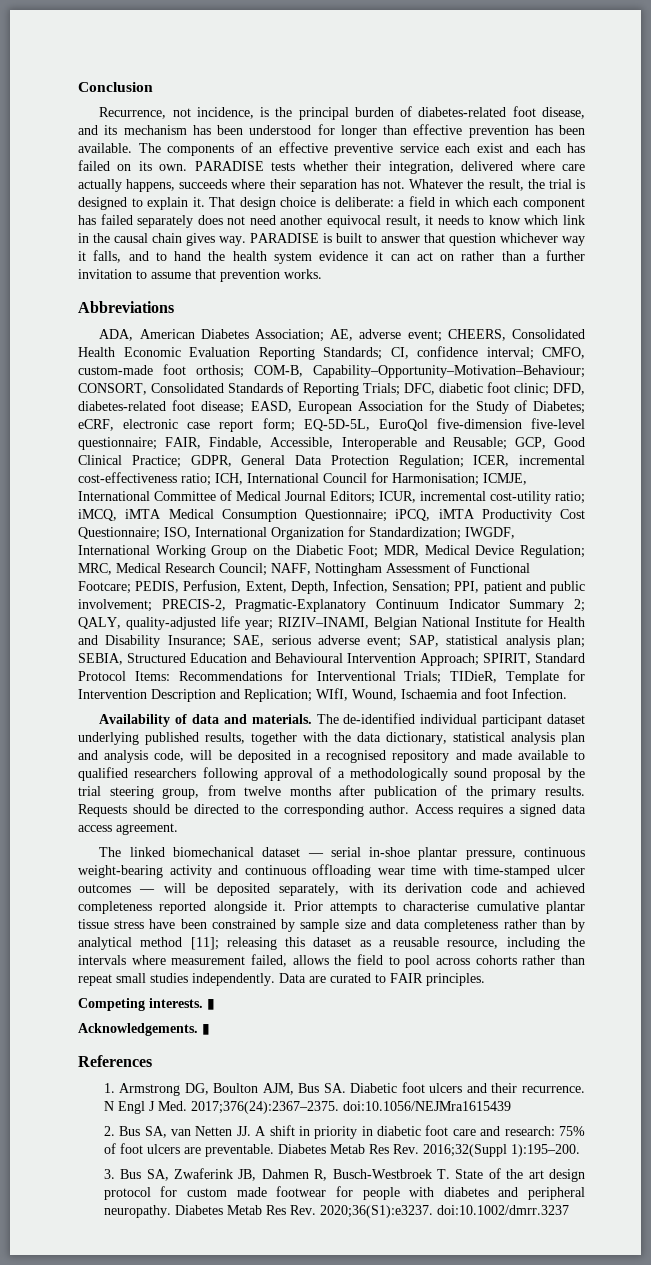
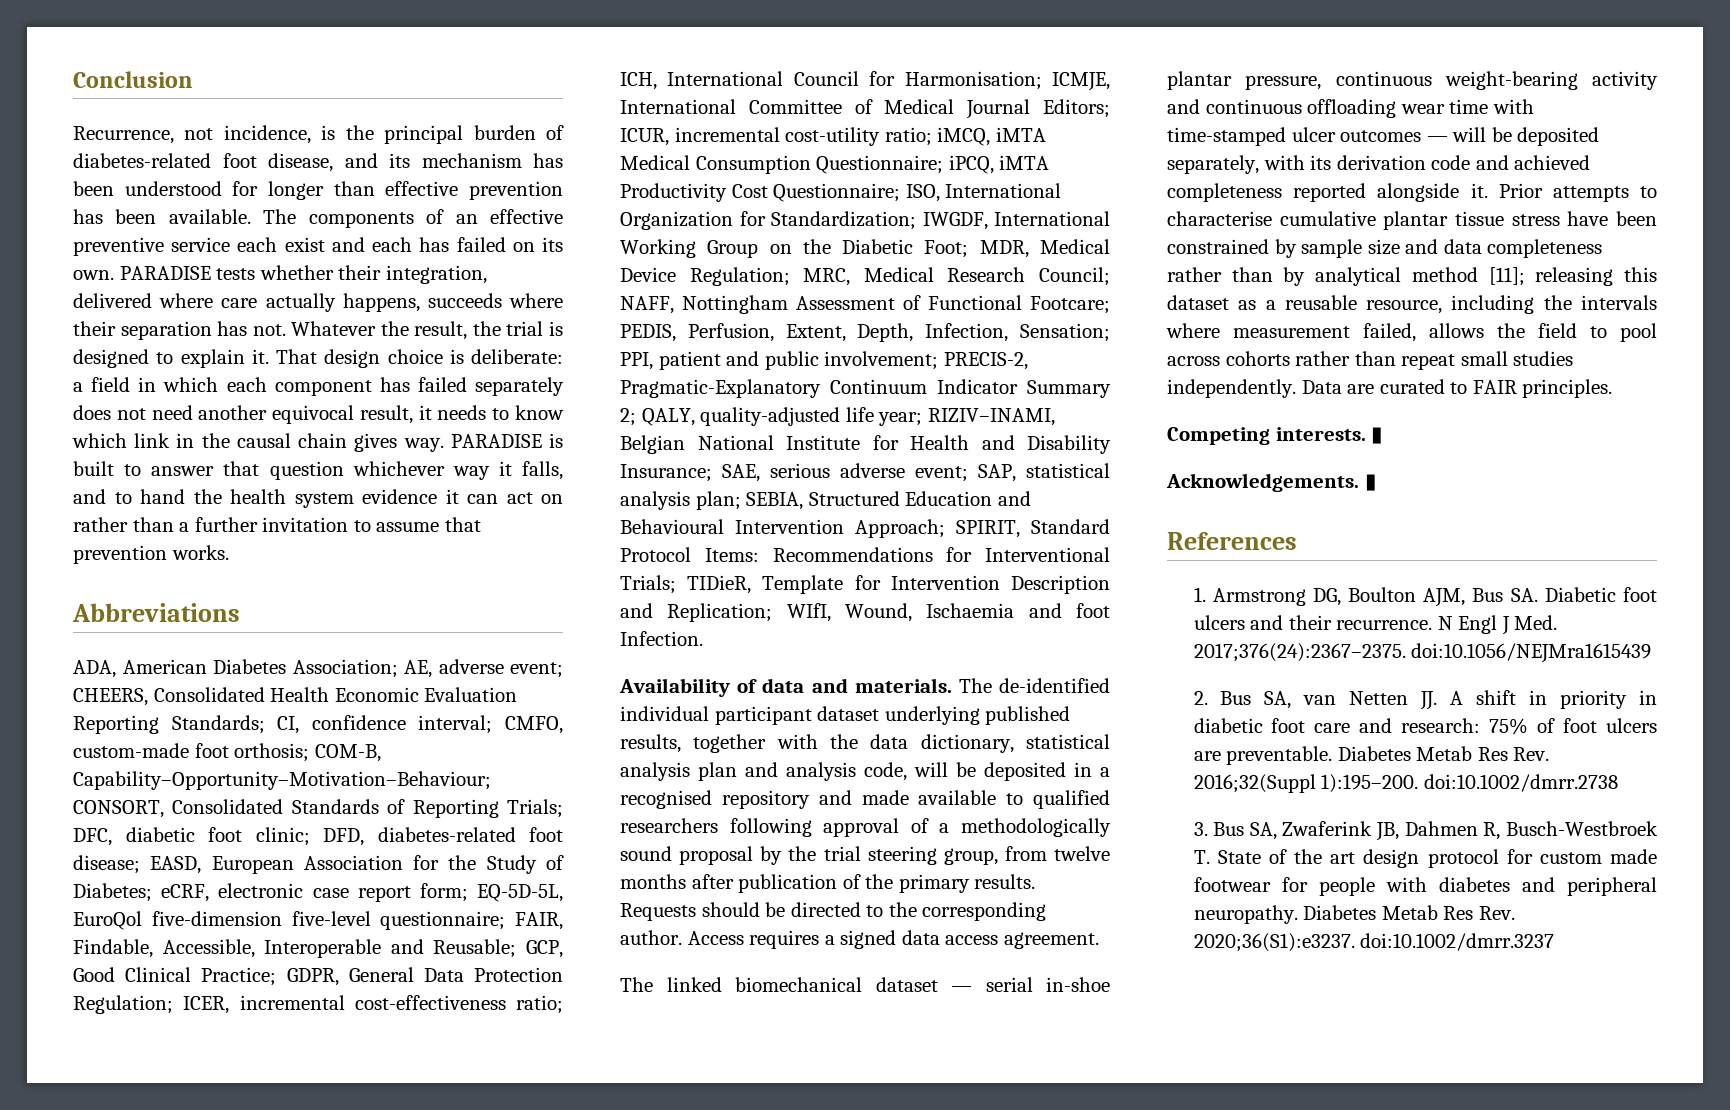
- Diabetes Metab Res Rev. 2016;32(Suppl 1):195–200.
+ Diabetes Metab Res Rev. 2016;32(Suppl 1):195–200. doi:10.1002/dmrr.2738

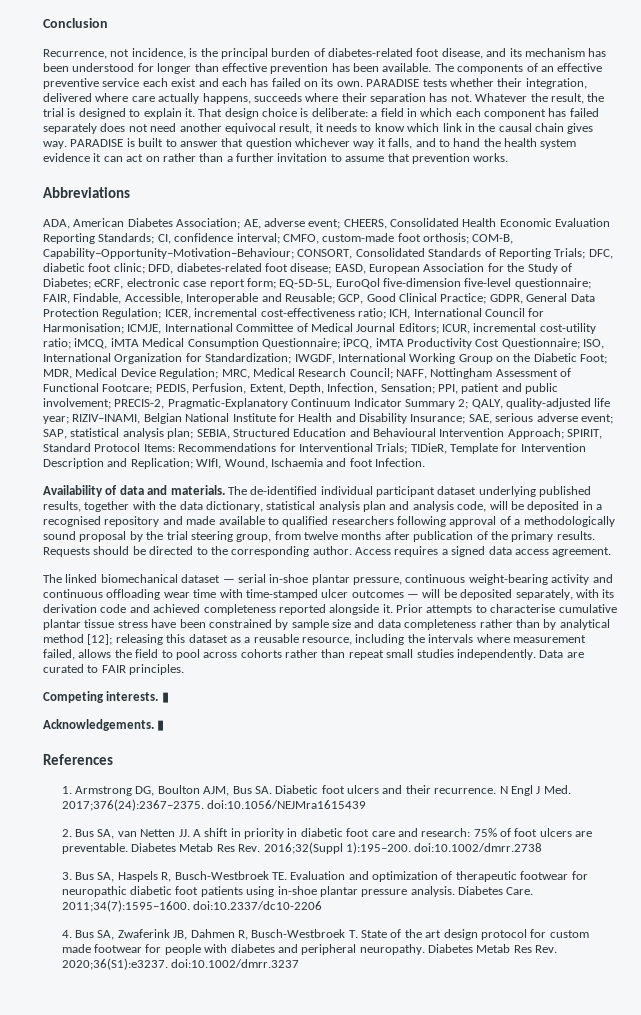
- Prior attempts to characterise cumulative plantar tissue stress have been constrained by sample size and data completeness rather than by analytical method [11]; releasing this dataset as a reusable resource, including the intervals where measurement failed, allows the field to pool across cohorts rather than repeat small studies independently.
+ Prior attempts to characterise cumulative plantar tissue stress have been constrained by sample size and data completeness rather than by analytical method [12]; releasing this dataset as a reusable resource, including the intervals where measurement failed, allows the field to pool across cohorts rather than repeat small studies independently.
- 3. Bus SA, Zwaferink JB, Dahmen R, Busch-Westbroek T. State of the art design protocol for custom made footwear for people with diabetes and peripheral neuropathy.
+ 3. Bus SA, Haspels R, Busch-Westbroek TE. Evaluation and optimization of therapeutic footwear for neuropathic diabetic foot patients using in-shoe plantar pressure analysis. Diabetes Care. 2011;34(7):1595–1600. doi:10.2337/dc10-2206
+ 4. Bus SA, Zwaferink JB, Dahmen R, Busch-Westbroek T. State of the art design protocol for custom made footwear for people with diabetes and peripheral neuropathy.

